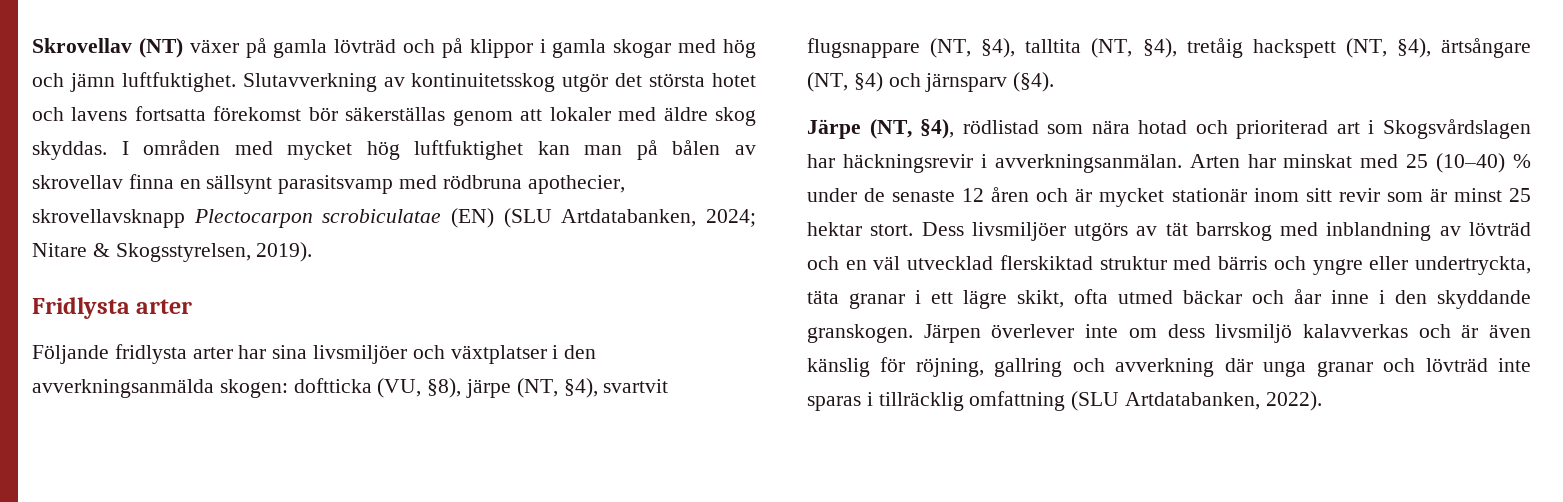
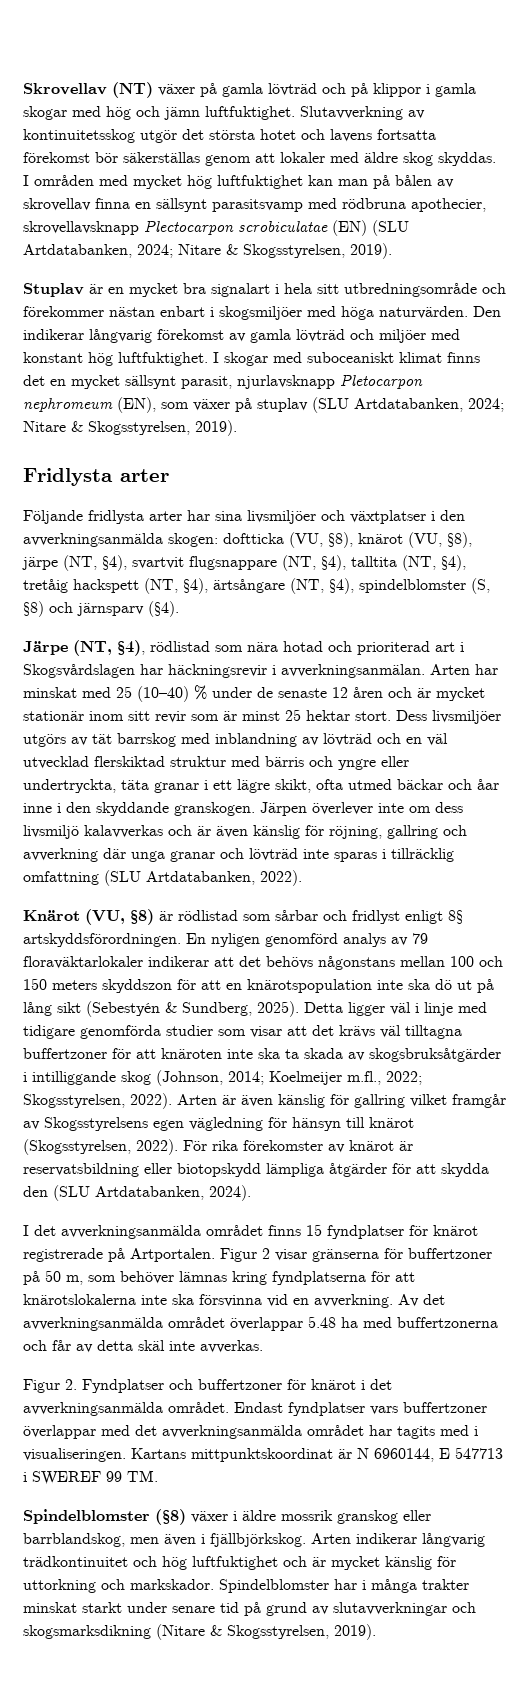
+ Stuplav är en mycket bra signalart i hela sitt utbredningsområde och förekommer nästan enbart i skogsmiljöer med höga naturvärden. Den indikerar långvarig förekomst av gamla lövträd och miljöer med konstant hög luftfuktighet. I skogar med suboceaniskt klimat finns det en mycket sällsynt parasit, njurlavsknapp Pletocarpon nephromeum (EN), som växer på stuplav (SLU Artdatabanken, 2024; Nitare & Skogsstyrelsen, 2019).
- Följande fridlysta arter har sina livsmiljöer och växtplatser i den avverkningsanmälda skogen: doftticka (VU, §8), järpe (NT, §4), svartvit flugsnappare (NT, §4), talltita (NT, §4), tretåig hackspett (NT, §4), ärtsångare (NT, §4) och järnsparv (§4).
+ Följande fridlysta arter har sina livsmiljöer och växtplatser i den avverkningsanmälda skogen: doftticka (VU, §8), knärot (VU, §8), järpe (NT, §4), svartvit flugsnappare (NT, §4), talltita (NT, §4), tretåig hackspett (NT, §4), ärtsångare (NT, §4), spindelblomster (S, §8) och järnsparv (§4).
+ Knärot (VU, §8) är rödlistad som sårbar och fridlyst enligt 8§ artskyddsförordningen. En nyligen genomförd analys av 79 floraväktarlokaler indikerar att det behövs någonstans mellan 100 och 150 meters skyddszon för att en knärotspopulation inte ska dö ut på lång sikt (Sebestyén & Sundberg, 2025). Detta ligger väl i linje med tidigare genomförda studier som visar att det krävs väl tilltagna buffertzoner för att knäroten inte ska ta skada av skogsbruksåtgärder i intilliggande skog (Johnson, 2014; Koelmeijer m.fl., 2022; Skogsstyrelsen, 2022). Arten är även känslig för gallring vilket framgår av Skogsstyrelsens egen vägledning för hänsyn till knärot (Skogsstyrelsen, 2022). För rika förekomster av knärot är reservatsbildning eller biotopskydd lämpliga åtgärder för att skydda den (SLU Artdatabanken, 2024).
+ I det avverkningsanmälda området finns 15 fyndplatser för knärot registrerade på Artportalen. Figur 2 visar gränserna för buffertzoner på 50 m, som behöver lämnas kring fyndplatserna för att knärotslokalerna inte ska försvinna vid en avverkning. Av det avverkningsanmälda området överlappar 5.48 ha med buffertzonerna och får av detta skäl inte avverkas.
+ Figur 2. Fyndplatser och buffertzoner för knärot i det avverkningsanmälda området. Endast fyndplatser vars buffertzoner överlappar med det avverkningsanmälda området har tagits med i visualiseringen. Kartans mittpunktskoordinat är N 6960144, E 547713 i SWEREF 99 TM.
+ Spindelblomster (§8) växer i äldre mossrik granskog eller barrblandskog, men även i fjällbjörkskog. Arten indikerar långvarig trädkontinuitet och hög luftfuktighet och är mycket känslig för uttorkning och markskador. Spindelblomster har i många trakter minskat starkt under senare tid på grund av slutavverkningar och skogsmarksdikning (Nitare & Skogsstyrelsen, 2019).

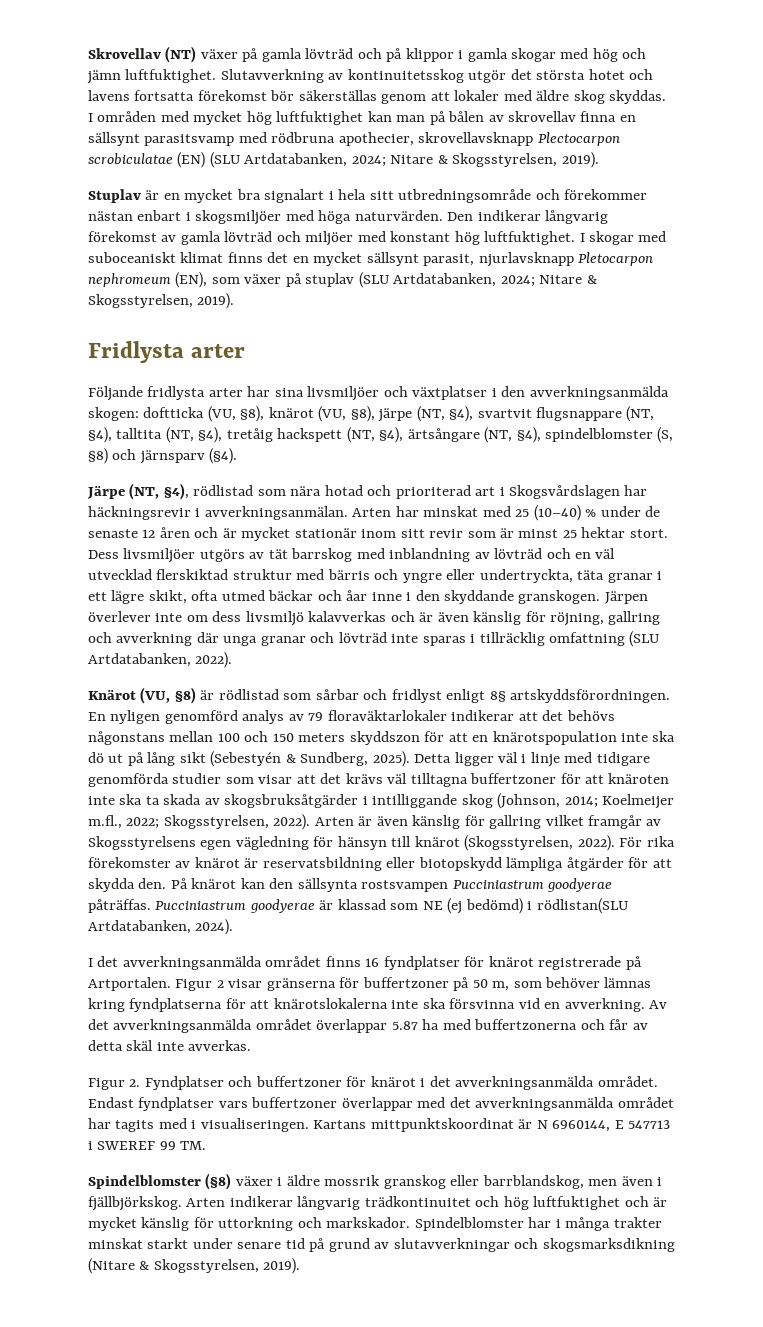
- För rika förekomster av knärot är reservatsbildning eller biotopskydd lämpliga åtgärder för att skydda den (SLU Artdatabanken, 2024).
+ För rika förekomster av knärot är reservatsbildning eller biotopskydd lämpliga åtgärder för att skydda den. På knärot kan den sällsynta rostsvampen Pucciniastrum goodyerae påträffas. Pucciniastrum goodyerae är klassad som NE (ej bedömd) i rödlistan(SLU Artdatabanken, 2024).
- I det avverkningsanmälda området finns 15 fyndplatser för knärot registrerade på Artportalen.
+ I det avverkningsanmälda området finns 16 fyndplatser för knärot registrerade på Artportalen.
- Av det avverkningsanmälda området överlappar 5.48 ha med buffertzonerna och får av detta skäl inte avverkas.
+ Av det avverkningsanmälda området överlappar 5.87 ha med buffertzonerna och får av detta skäl inte avverkas.

